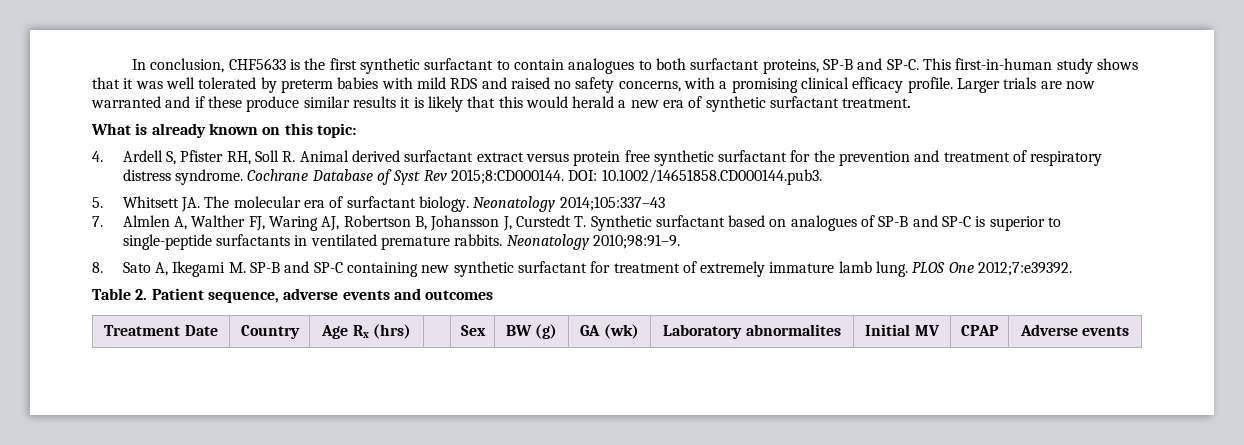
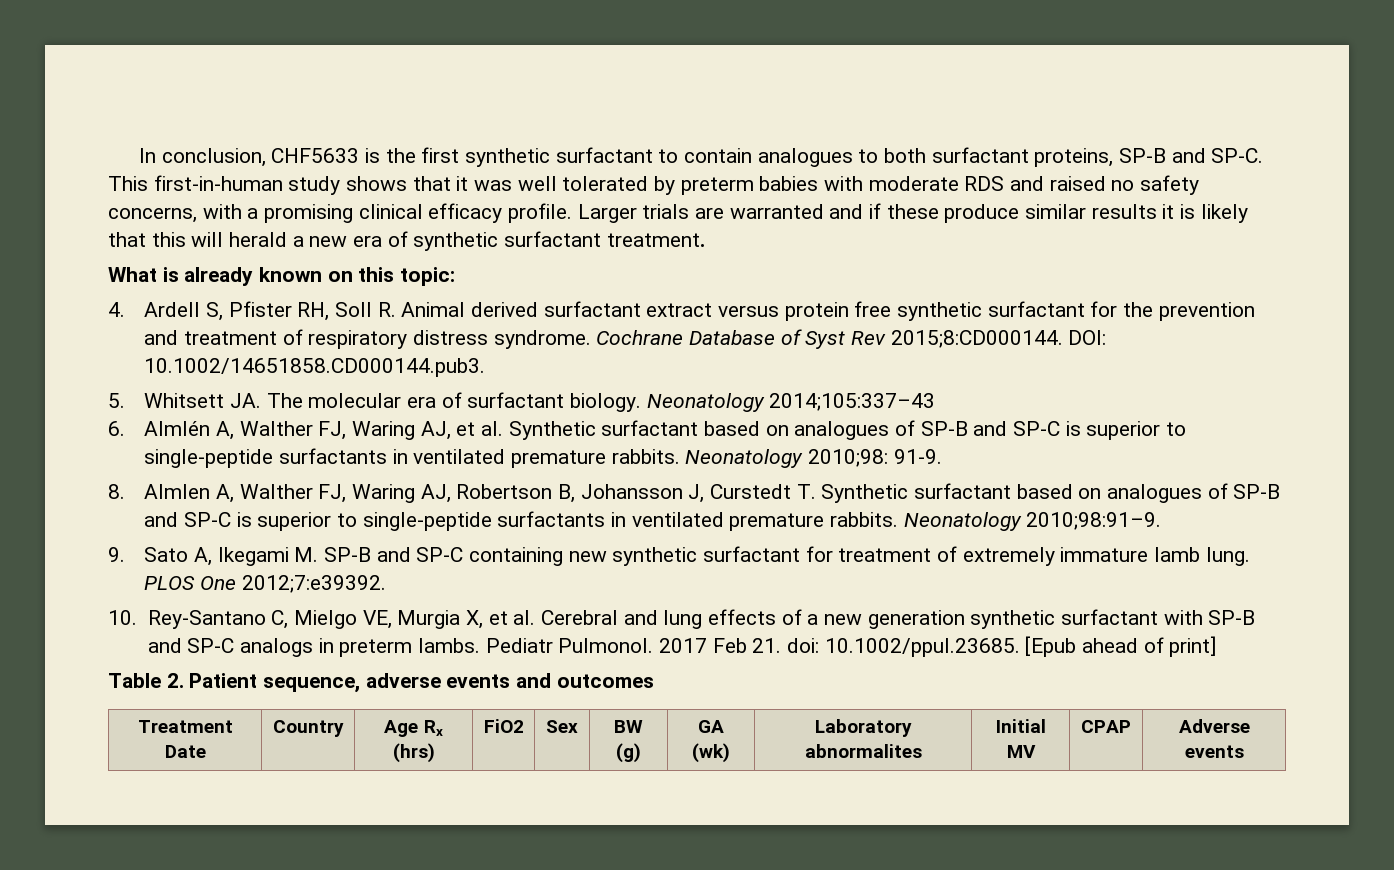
- This first-in-human study shows that it was well tolerated by preterm babies with mild RDS and raised no safety concerns, with a promising clinical efficacy profile.
+ This first-in-human study shows that it was well tolerated by preterm babies with moderate RDS and raised no safety concerns, with a promising clinical efficacy profile.
- Larger trials are now warranted and if these produce similar results it is likely that this would herald a new era of synthetic surfactant treatment.
+ Larger trials are warranted and if these produce similar results it is likely that this will herald a new era of synthetic surfactant treatment.
- 7. Almlen A, Walther FJ, Waring AJ, Robertson B, Johansson J, Curstedt T. Synthetic surfactant based on analogues of SP-B and SP-C is superior to single-peptide surfactants in ventilated premature rabbits.
+ 6. Almlén A, Walther FJ, Waring AJ, et al. Synthetic surfactant based on analogues of SP-B and SP-C is superior to single-peptide surfactants in ventilated premature rabbits. Neonatology 2010;98: 91-9.
+ 8. Almlen A, Walther FJ, Waring AJ, Robertson B, Johansson J, Curstedt T. Synthetic surfactant based on analogues of SP-B and SP-C is superior to single-peptide surfactants in ventilated premature rabbits.
- 8. Sato A, Ikegami M. SP-B and SP-C containing new synthetic surfactant for treatment of extremely immature lamb lung.
+ 9. Sato A, Ikegami M. SP-B and SP-C containing new synthetic surfactant for treatment of extremely immature lamb lung.
+ 10. Rey-Santano C, Mielgo VE, Murgia X, et al. Cerebral and lung effects of a new generation synthetic surfactant with SP-B and SP-C analogs in preterm lambs. Pediatr Pulmonol. 2017 Feb 21. doi: 10.1002/ppul.23685. [Epub ahead of print]
- Treatment Date | Country | Age Rx (hrs) | | Sex | BW (g) | GA (wk) | Laboratory abnormalites | Initial MV | CPAP | Adverse events
+ Treatment Date | Country | Age Rx (hrs) | FiO2 | Sex | BW (g) | GA (wk) | Laboratory abnormalites | Initial MV | CPAP | Adverse events

